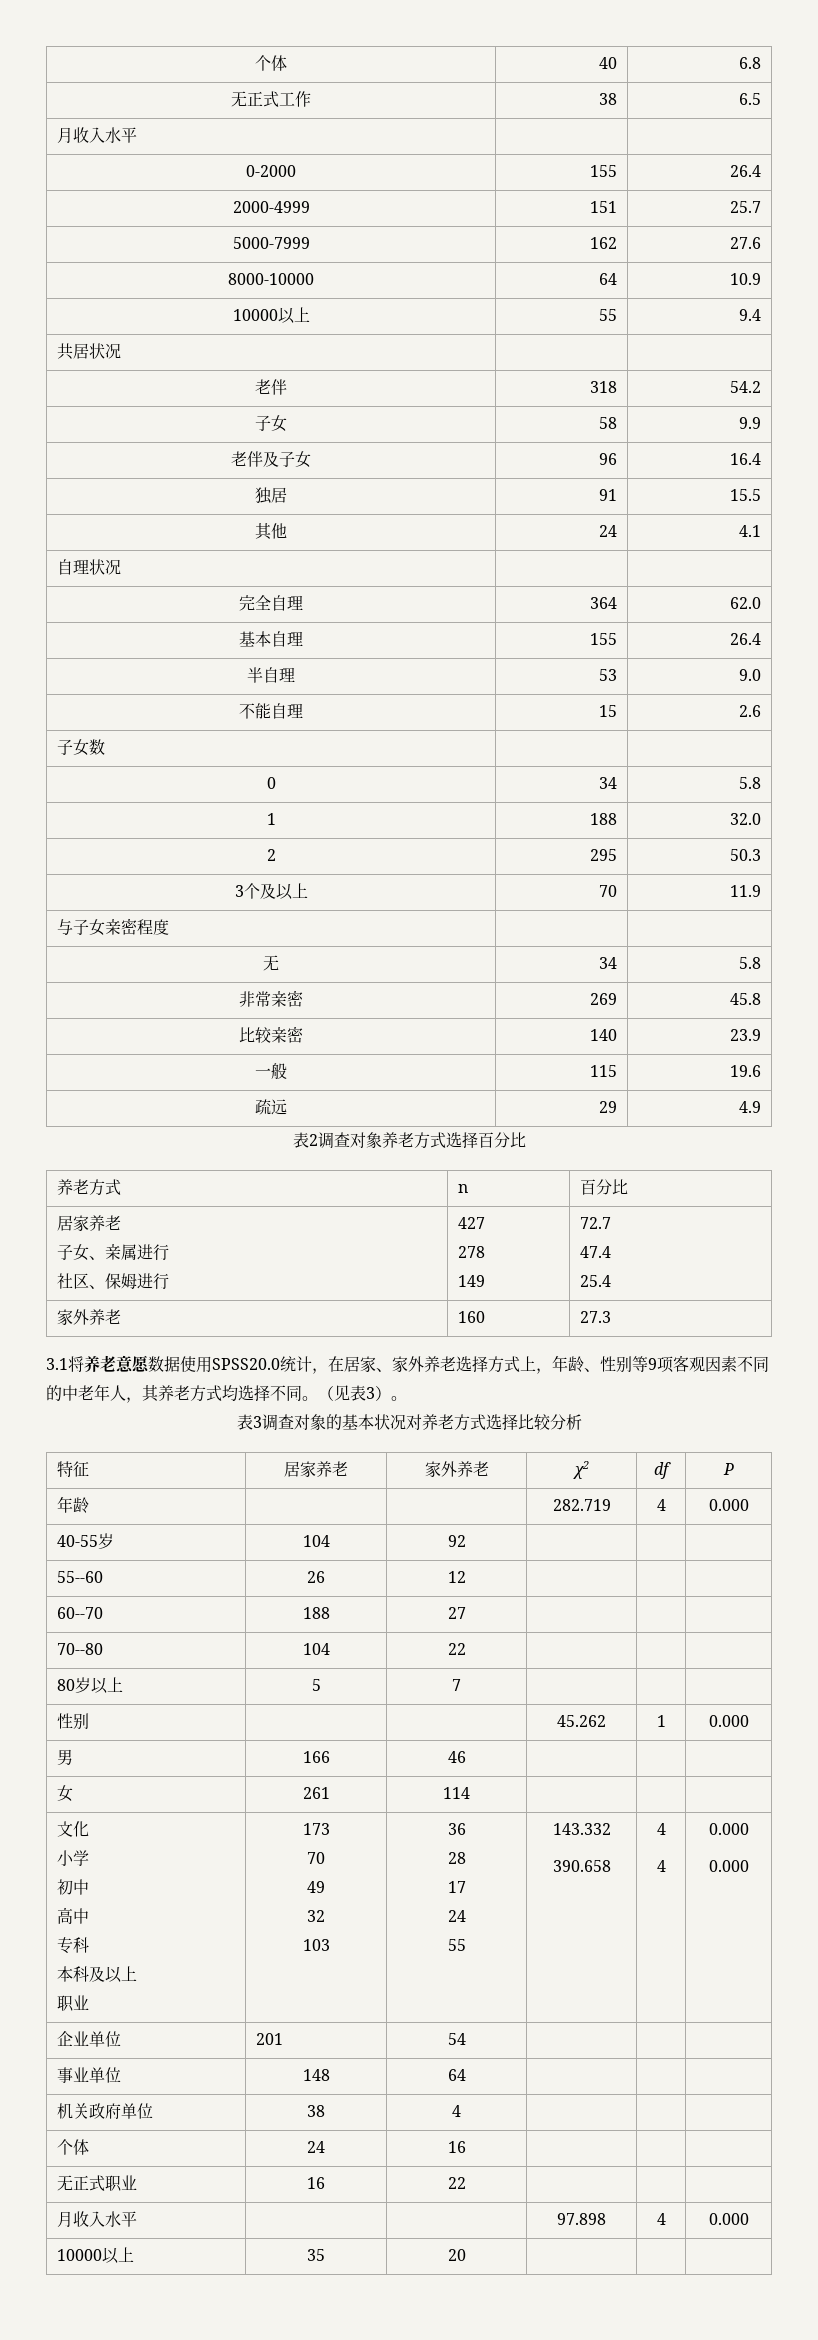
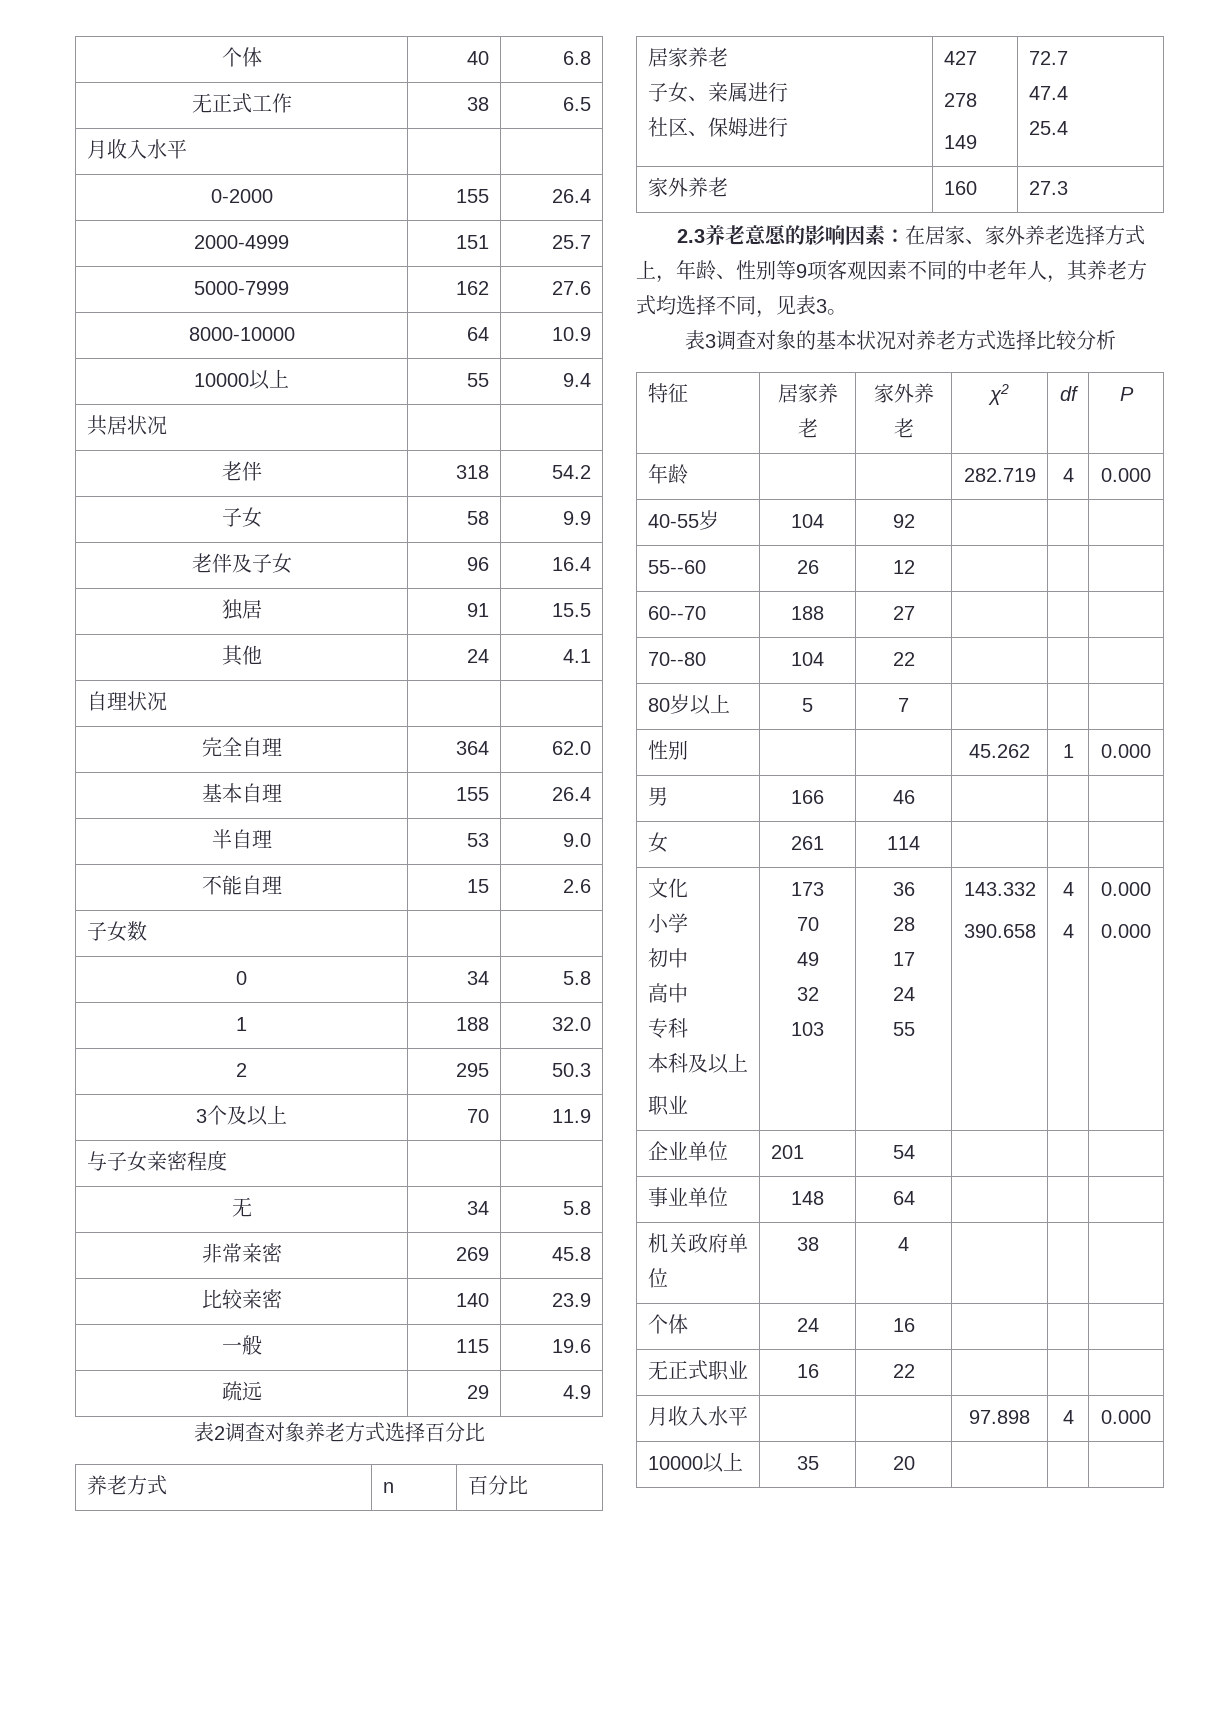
- 3.1将养老意愿数据使用SPSS20.0统计，在居家、家外养老选择方式上，年龄、性别等9项客观因素不同的中老年人，其养老方式均选择不同。（见表3）。
+ 2.3养老意愿的影响因素：在居家、家外养老选择方式上，年龄、性别等9项客观因素不同的中老年人，其养老方式均选择不同，见表3。

